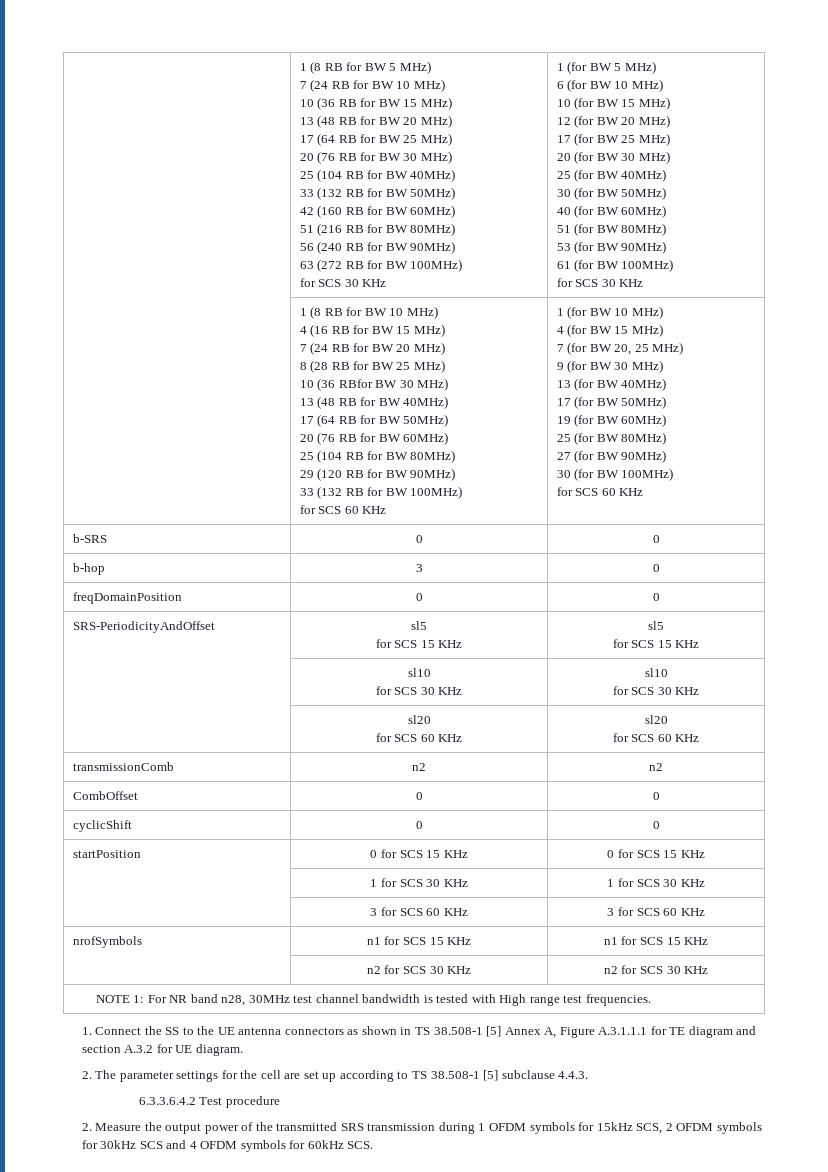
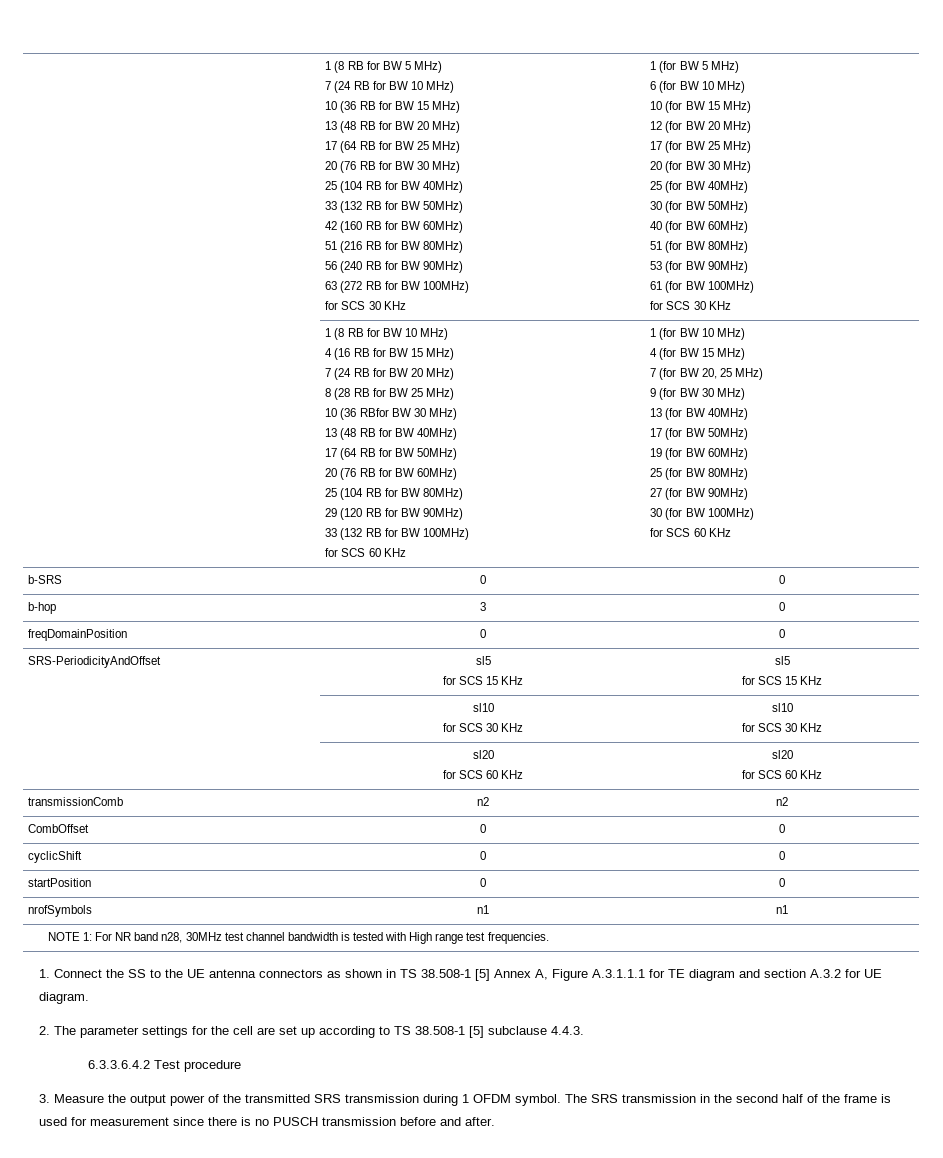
- startPosition | 0 for SCS 15 KHz | 0 for SCS 15 KHz
- | 1 for SCS 30 KHz | 1 for SCS 30 KHz
- | 3 for SCS 60 KHz | 3 for SCS 60 KHz
- nrofSymbols | n1 for SCS 15 KHz | n1 for SCS 15 KHz
- | n2 for SCS 30 KHz | n2 for SCS 30 KHz
+ startPosition | 0 | 0
+ nrofSymbols | n1 | n1
- 2. Measure the output power of the transmitted SRS transmission during 1 OFDM symbols for 15kHz SCS, 2 OFDM symbols for 30kHz SCS and 4 OFDM symbols for 60kHz SCS.
+ 3. Measure the output power of the transmitted SRS transmission during 1 OFDM symbol. The SRS transmission in the second half of the frame is used for measurement since there is no PUSCH transmission before and after.

